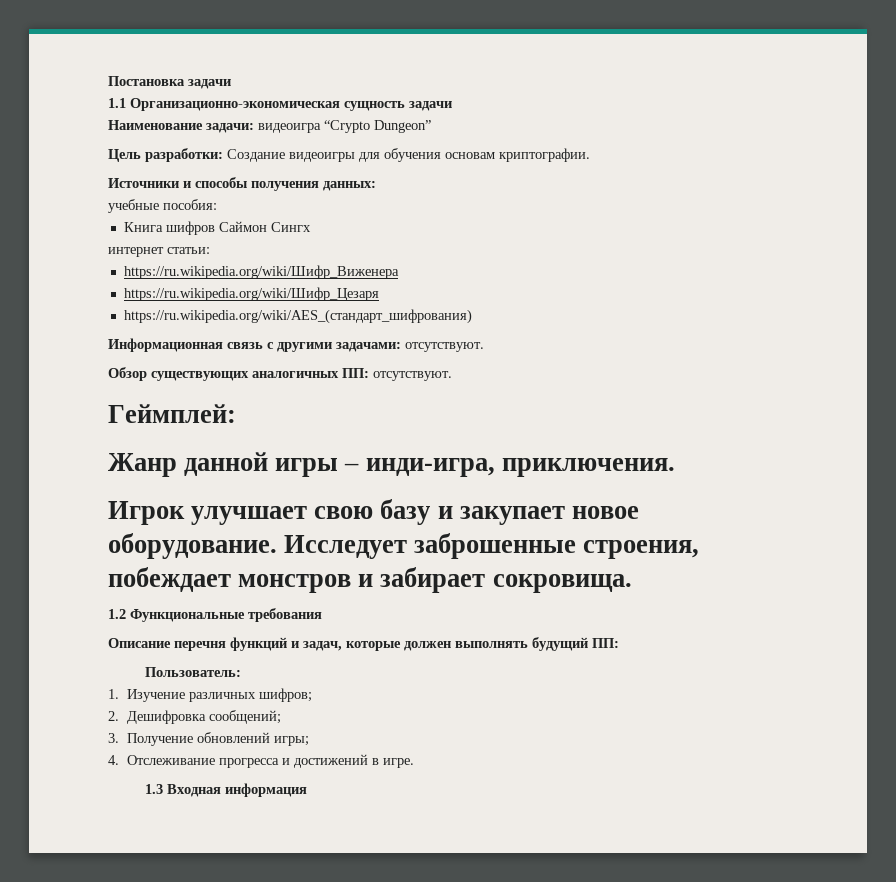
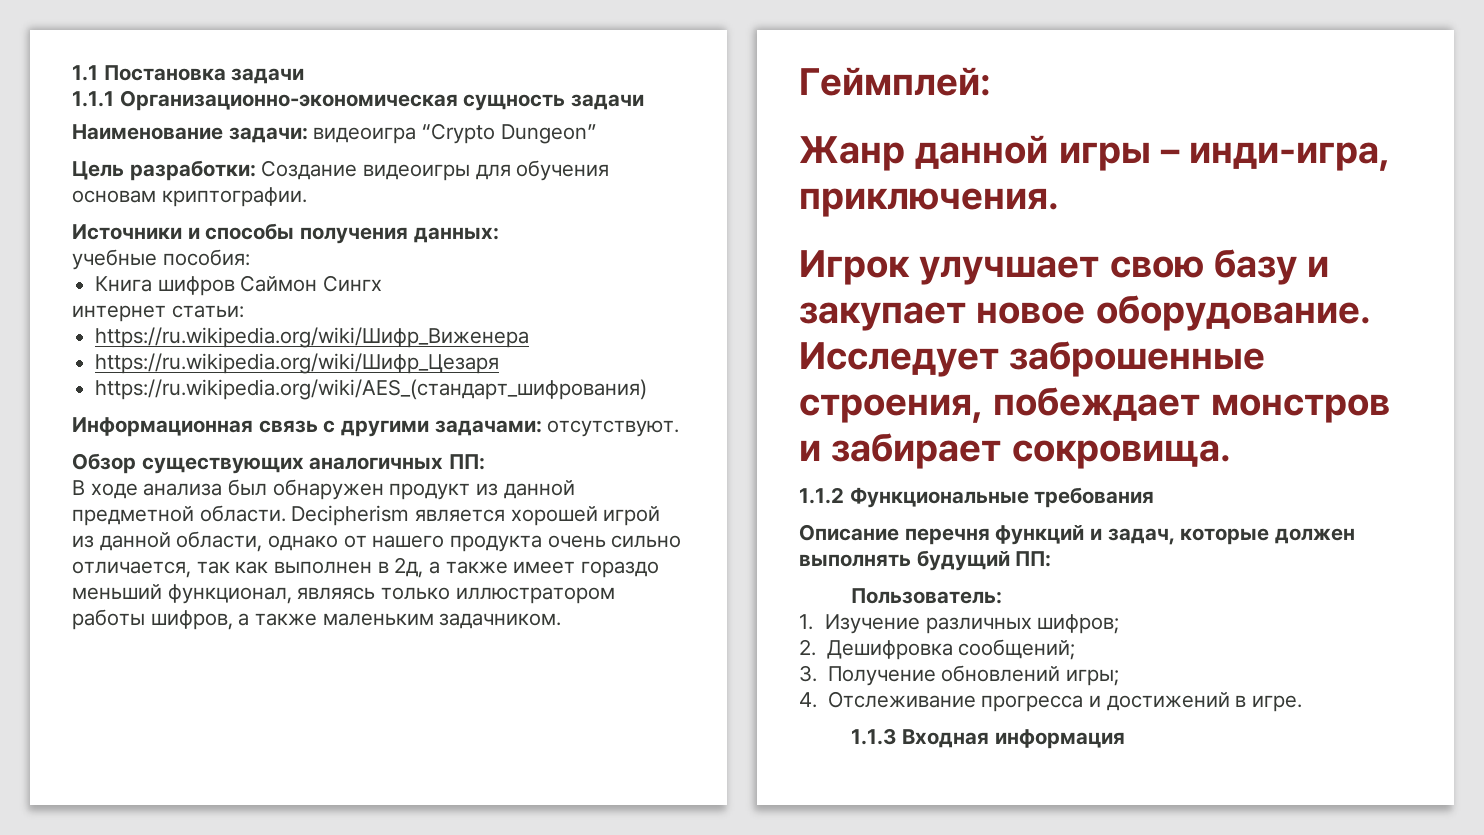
- Постановка задачи
+ 1.1 Постановка задачи
- 1.1 Организационно-экономическая сущность задачи
+ 1.1.1 Организационно-экономическая сущность задачи
- Обзор существующих аналогичных ПП: отсутствуют.
+ Обзор существующих аналогичных ПП:
+ В ходе анализа был обнаружен продукт из данной предметной области. Decipherism является хорошей игрой из данной области, однако от нашего продукта очень сильно отличается, так как выполнен в 2д, а также имеет гораздо меньший функционал, являясь только иллюстратором работы шифров, а также маленьким задачником.
- 1.2 Функциональные требования
+ 1.1.2 Функциональные требования
- 1.3 Входная информация
+ 1.1.3 Входная информация

